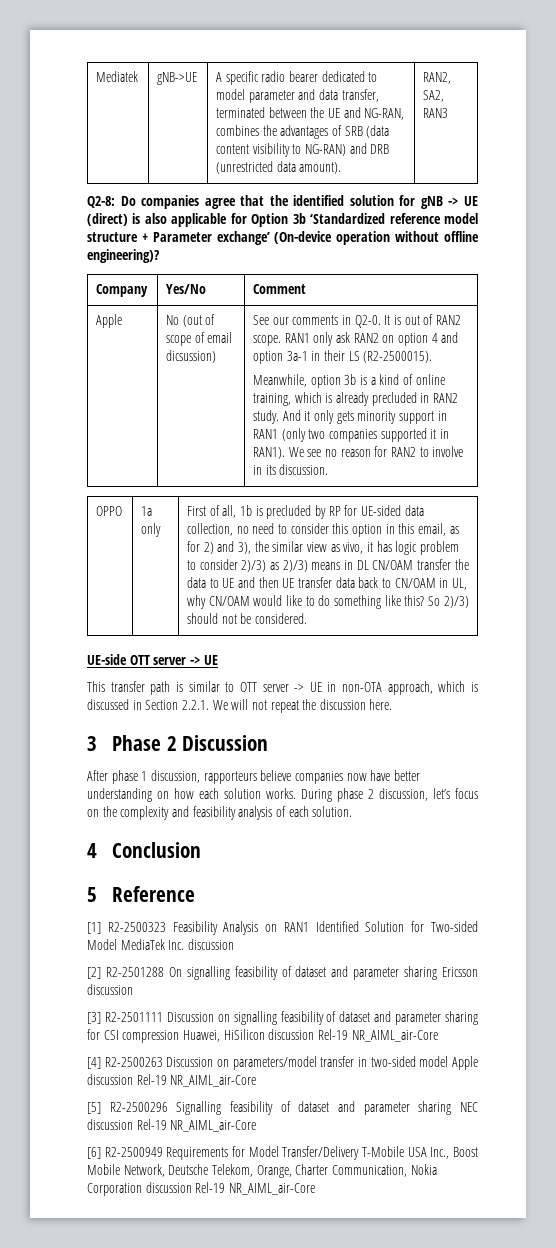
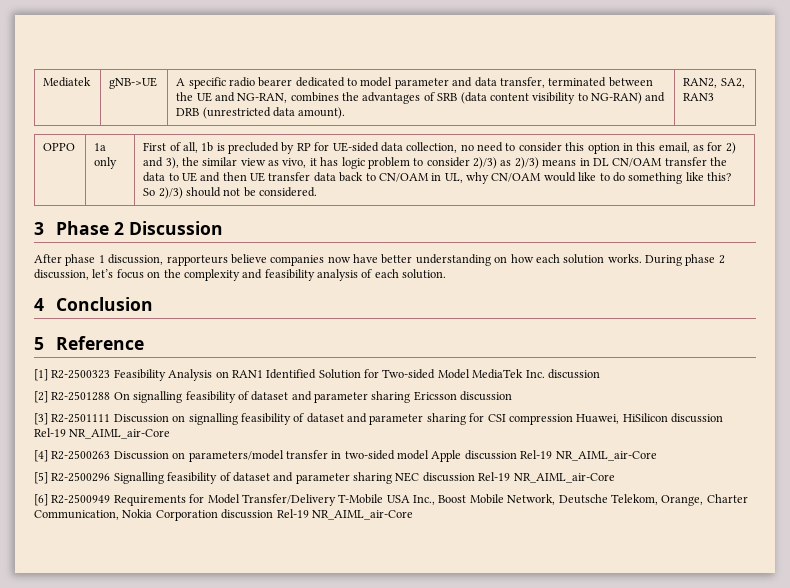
- Q2-8: Do companies agree that the identified solution for gNB -> UE (direct) is also applicable for Option 3b ‘Standardized reference model structure + Parameter exchange’ (On-device operation without offline engineering)?
- Company | Yes/No | Comment
- Apple | No (out of scope of email dicsussion) | See our comments in Q2-0. It is out of RAN2 scope. RAN1 only ask RAN2 on option 4 and option 3a-1 in their LS (R2-2500015).
- Meanwhile, option 3b is a kind of online training, which is already precluded in RAN2 study. And it only gets minority support in RAN1 (only two companies supported it in RAN1). We see no reason for RAN2 to involve in its discussion.
- UE-side OTT server -> UE
- This transfer path is similar to OTT server -> UE in non-OTA approach, which is discussed in Section 2.2.1. We will not repeat the discussion here.

